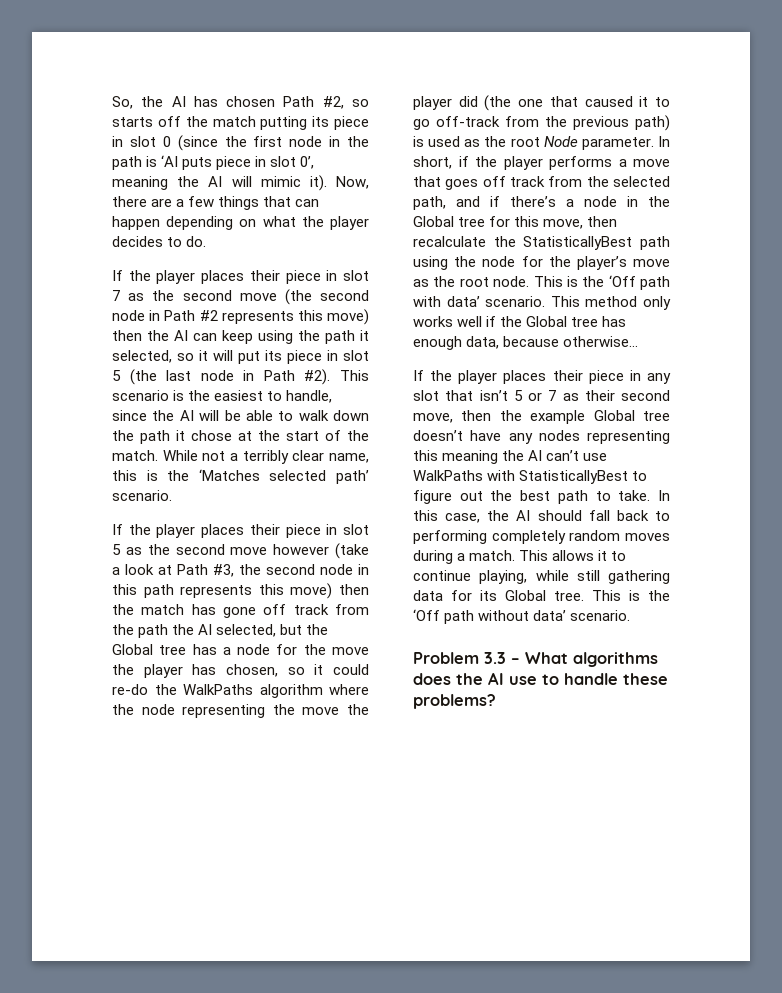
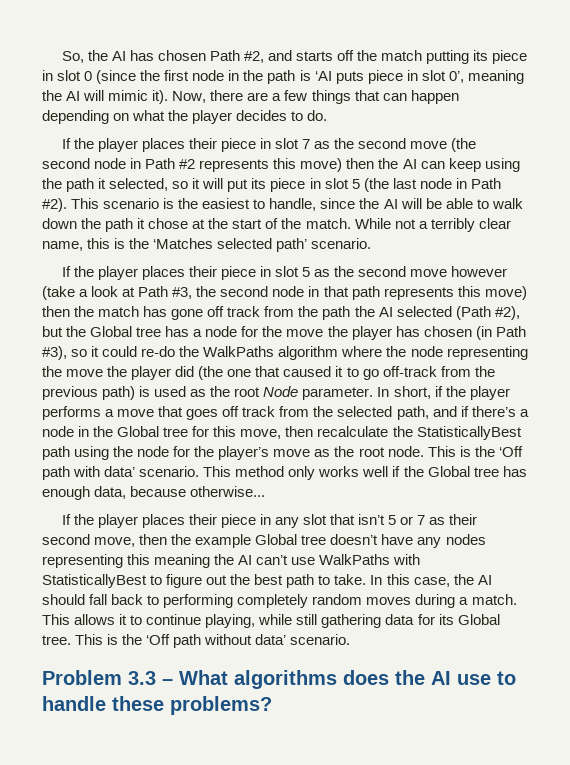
- So, the AI has chosen Path #2, so starts off the match putting its piece in slot 0 (since the first node in the path is ‘AI puts piece in slot 0’, meaning the AI will mimic it).
+ So, the AI has chosen Path #2, and starts off the match putting its piece in slot 0 (since the first node in the path is ‘AI puts piece in slot 0’, meaning the AI will mimic it).
- If the player places their piece in slot 5 as the second move however (take a look at Path #3, the second node in this path represents this move) then the match has gone off track from the path the AI selected, but the Global tree has a node for the move the player has chosen, so it could re-do the WalkPaths algorithm where the node representing the move the player did (the one that caused it to go off-track from the previous path) is used as the root Node parameter.
+ If the player places their piece in slot 5 as the second move however (take a look at Path #3, the second node in that path represents this move) then the match has gone off track from the path the AI selected (Path #2), but the Global tree has a node for the move the player has chosen (in Path #3), so it could re-do the WalkPaths algorithm where the node representing the move the player did (the one that caused it to go off-track from the previous path) is used as the root Node parameter.

